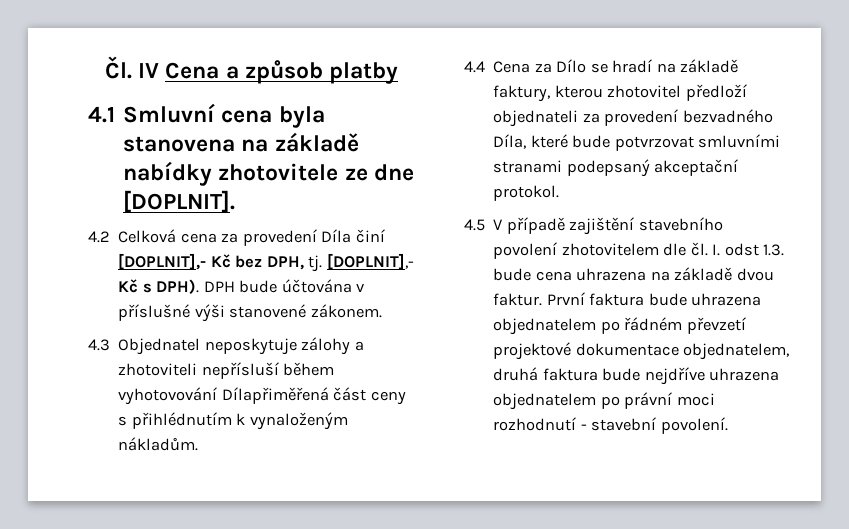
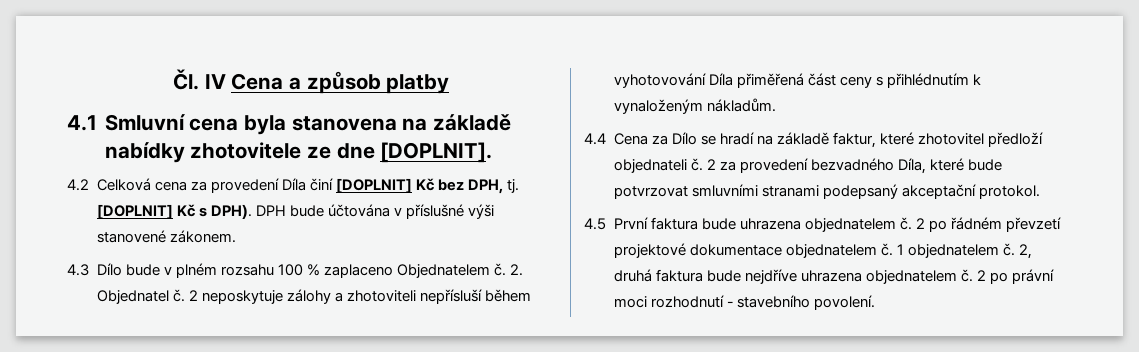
- 4.2 Celková cena za provedení Díla činí [DOPLNIT],- Kč bez DPH, tj.
+ 4.2 Celková cena za provedení Díla činí [DOPLNIT] Kč bez DPH, tj.
- [DOPLNIT],- Kč s DPH).
+ [DOPLNIT] Kč s DPH).
- 4.3 Objednatel neposkytuje zálohy a zhotoviteli nepřísluší během vyhotovování Dílapřiměřená část ceny s přihlédnutím k vynaloženým nákladům.
+ 4.3 Dílo bude v plném rozsahu 100 % zaplaceno Objednatelem č. 2. Objednatel č. 2 neposkytuje zálohy a zhotoviteli nepřísluší během vyhotovování Díla přiměřená část ceny s přihlédnutím k vynaloženým nákladům.
- 4.4 Cena za Dílo se hradí na základě faktury, kterou zhotovitel předloží objednateli za provedení bezvadného Díla, které bude potvrzovat smluvními stranami podepsaný akceptační protokol.
+ 4.4 Cena za Dílo se hradí na základě faktur, které zhotovitel předloží objednateli č. 2 za provedení bezvadného Díla, které bude potvrzovat smluvními stranami podepsaný akceptační protokol.
- 4.5 V případě zajištění stavebního povolení zhotovitelem dle čl. I. odst 1.3. bude cena uhrazena na základě dvou faktur. První faktura bude uhrazena objednatelem po řádném převzetí projektové dokumentace objednatelem, druhá faktura bude nejdříve uhrazena objednatelem po právní moci rozhodnutí - stavební povolení.
+ 4.5 První faktura bude uhrazena objednatelem č. 2 po řádném převzetí projektové dokumentace objednatelem č. 1 objednatelem č. 2, druhá faktura bude nejdříve uhrazena objednatelem č. 2 po právní moci rozhodnutí - stavebního povolení.

